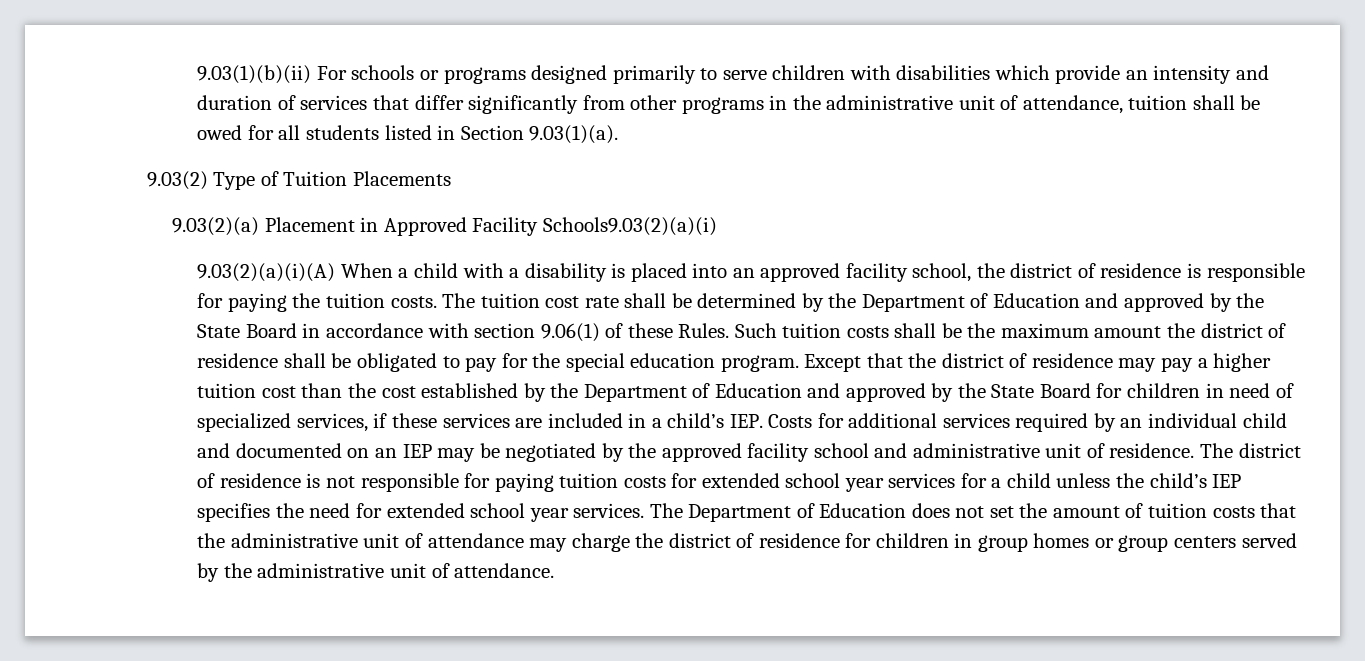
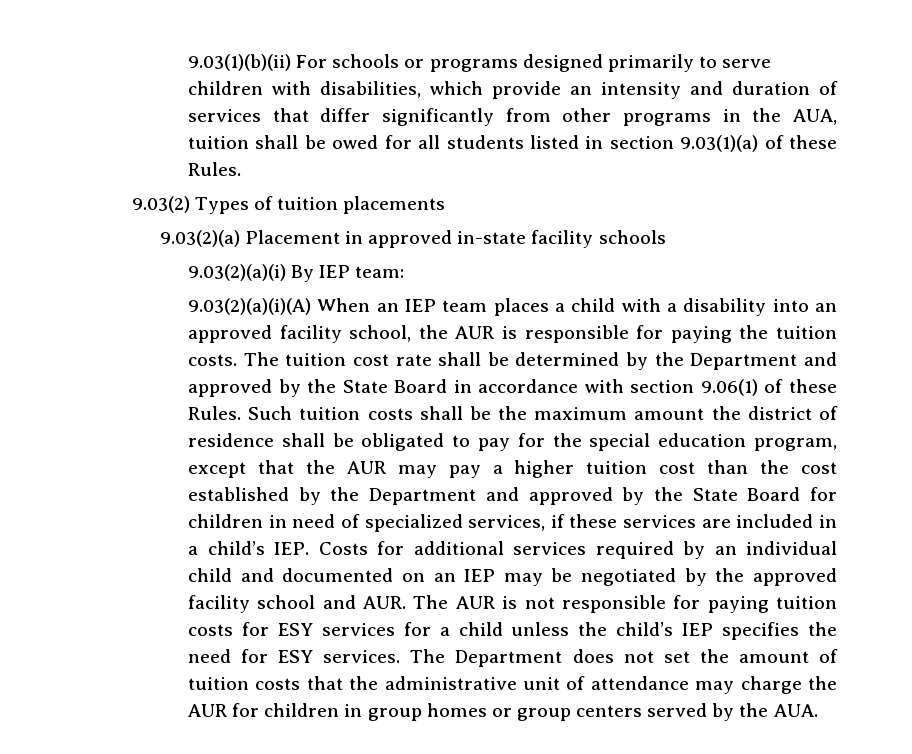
- 9.03(1)(b)(ii) For schools or programs designed primarily to serve children with disabilities which provide an intensity and duration of services that differ significantly from other programs in the administrative unit of attendance, tuition shall be owed for all students listed in Section 9.03(1)(a).
- 9.03(2) Type of Tuition Placements
- 9.03(2)(a) Placement in Approved Facility Schools9.03(2)(a)(i)
- 9.03(2)(a)(i)(A) When a child with a disability is placed into an approved facility school, the district of residence is responsible for paying the tuition costs.
+ 9.03(1)(b)(ii) For schools or programs designed primarily to serve children with disabilities, which provide an intensity and duration of services that differ significantly from other programs in the AUA, tuition shall be owed for all students listed in section 9.03(1)(a) of these Rules.
+ 9.03(2) Types of tuition placements
+ 9.03(2)(a) Placement in approved in-state facility schools
+ 9.03(2)(a)(i) By IEP team:
+ 9.03(2)(a)(i)(A) When an IEP team places a child with a disability into an approved facility school, the AUR is responsible for paying the tuition costs.
- The tuition cost rate shall be determined by the Department of Education and approved by the State Board in accordance with section 9.06(1) of these Rules.
+ The tuition cost rate shall be determined by the Department and approved by the State Board in accordance with section 9.06(1) of these Rules.
- Such tuition costs shall be the maximum amount the district of residence shall be obligated to pay for the special education program. Except that the district of residence may pay a higher tuition cost than the cost established by the Department of Education and approved by the State Board for children in need of specialized services, if these services are included in a child’s IEP. Costs for additional services required by an individual child and documented on an IEP may be negotiated by the approved facility school and administrative unit of residence. The district of residence is not responsible for paying tuition costs for extended school year services for a child unless the child’s IEP specifies the need for extended school year services.
+ Such tuition costs shall be the maximum amount the district of residence shall be obligated to pay for the special education program, except that the AUR may pay a higher tuition cost than the cost established by the Department and approved by the State Board for children in need of specialized services, if these services are included in a child’s IEP. Costs for additional services required by an individual child and documented on an IEP may be negotiated by the approved facility school and AUR. The AUR is not responsible for paying tuition costs for ESY services for a child unless the child’s IEP specifies the need for ESY services.
- The Department of Education does not set the amount of tuition costs that the administrative unit of attendance may charge the district of residence for children in group homes or group centers served by the administrative unit of attendance.
+ The Department does not set the amount of tuition costs that the administrative unit of attendance may charge the AUR for children in group homes or group centers served by the AUA.

